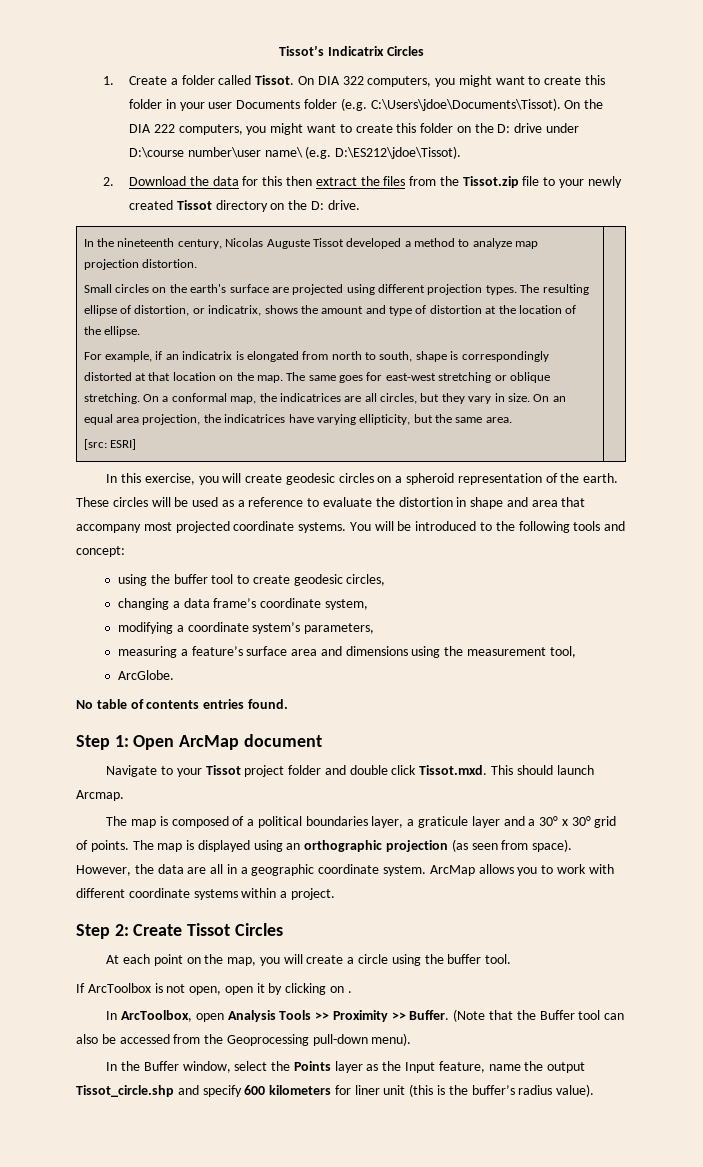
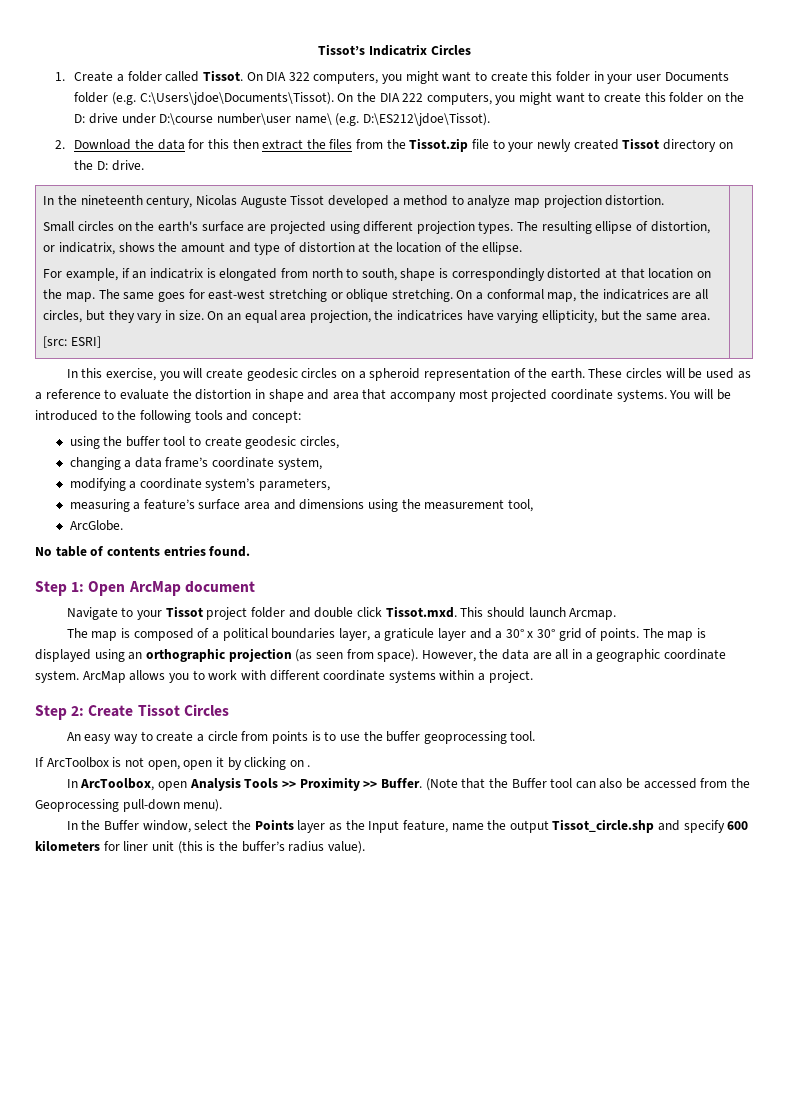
- At each point on the map, you will create a circle using the buffer tool.
+ An easy way to create a circle from points is to use the buffer geoprocessing tool.

